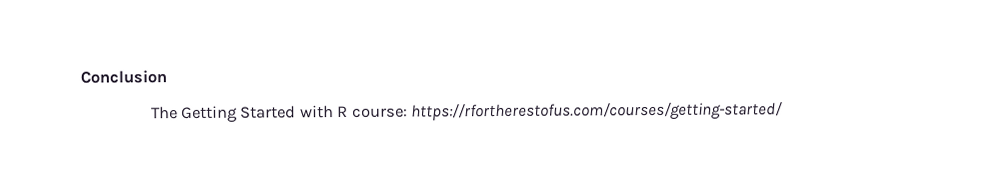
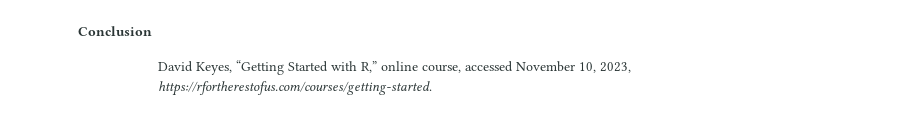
- The Getting Started with R course: https://rfortherestofus.com/courses/getting-started/
+ David Keyes, “Getting Started with R,” online course, accessed November 10, 2023, https://rfortherestofus.com/courses/getting-started.

